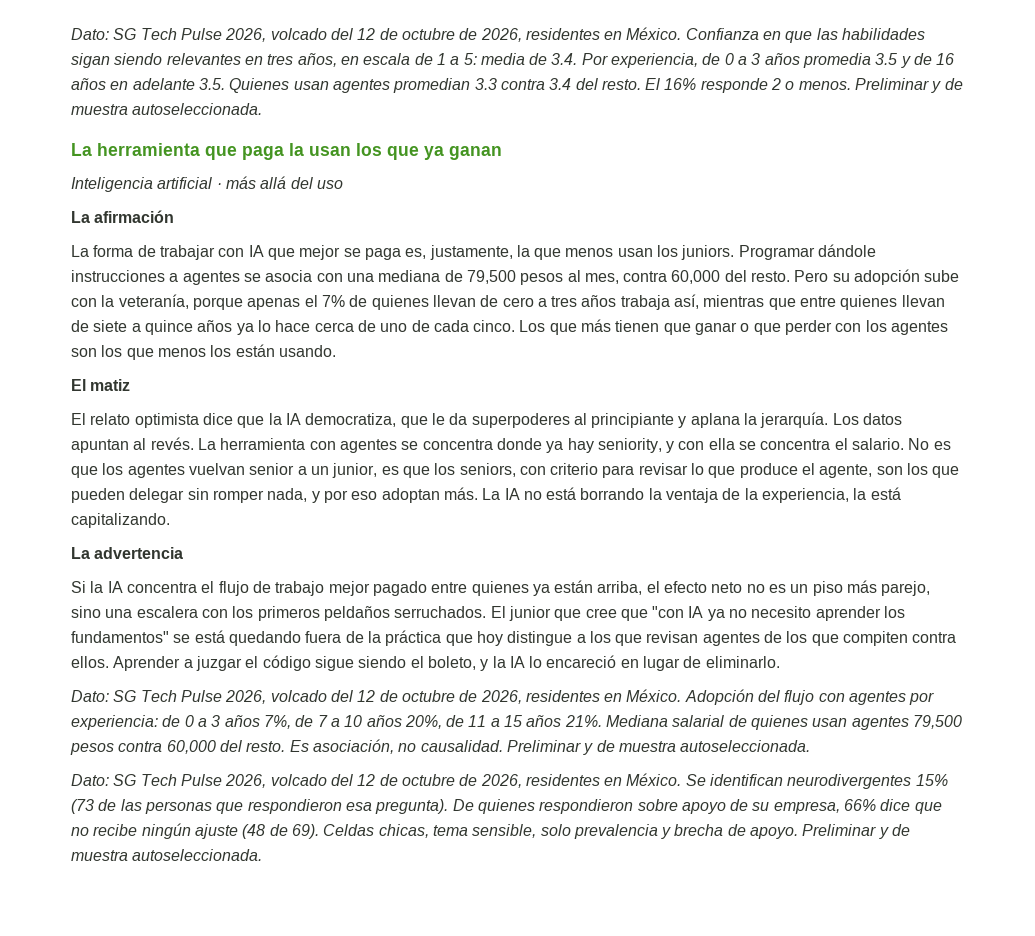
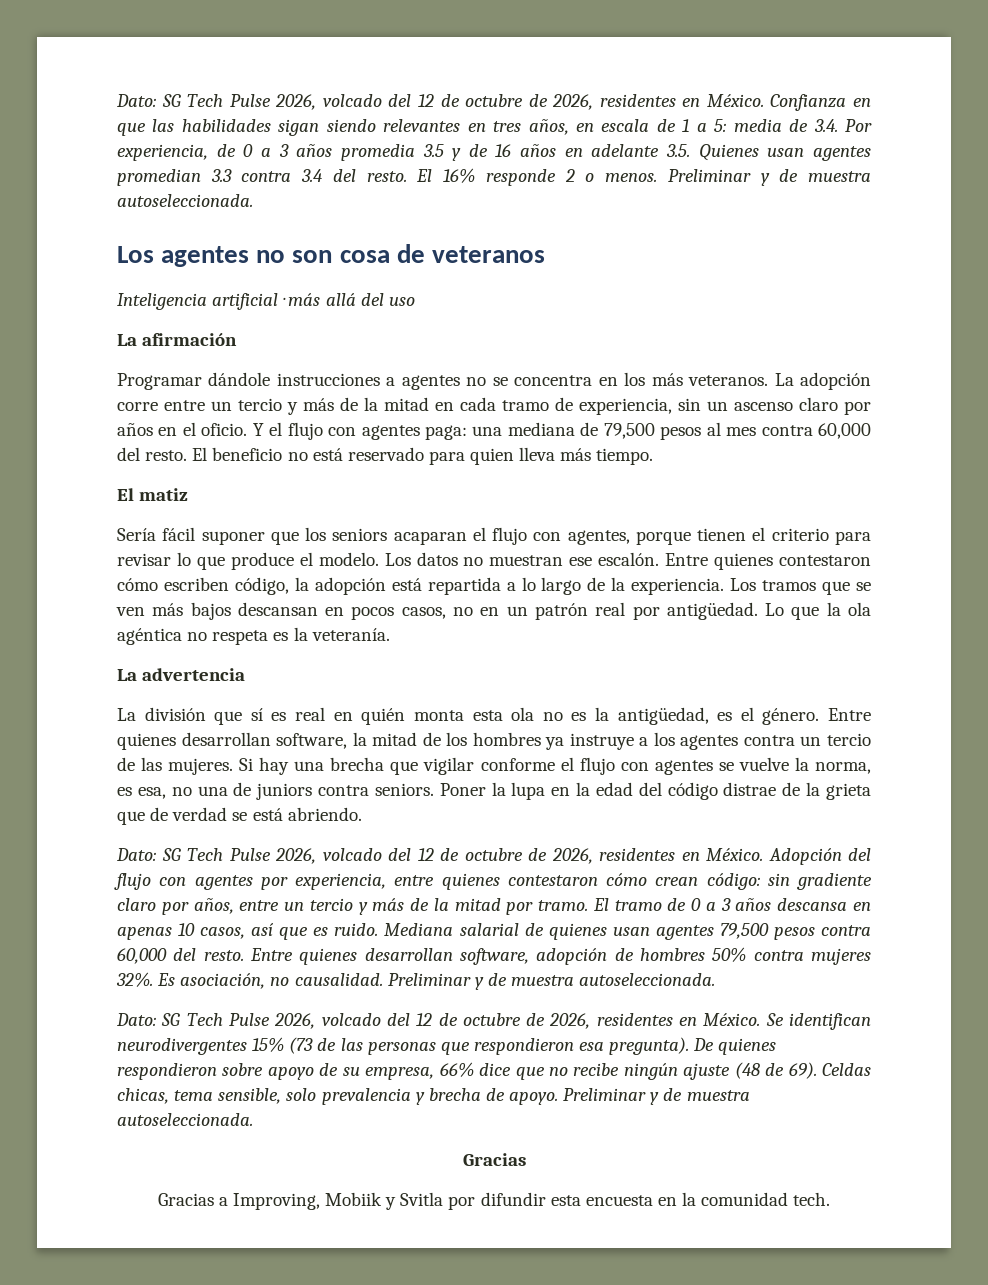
- La herramienta que paga la usan los que ya ganan
+ Los agentes no son cosa de veteranos
- La forma de trabajar con IA que mejor se paga es, justamente, la que menos usan los juniors. Programar dándole instrucciones a agentes se asocia con una mediana de 79,500 pesos al mes, contra 60,000 del resto. Pero su adopción sube con la veteranía, porque apenas el 7% de quienes llevan de cero a tres años trabaja así, mientras que entre quienes llevan de siete a quince años ya lo hace cerca de uno de cada cinco. Los que más tienen que ganar o que perder con los agentes son los que menos los están usando.
+ Programar dándole instrucciones a agentes no se concentra en los más veteranos. La adopción corre entre un tercio y más de la mitad en cada tramo de experiencia, sin un ascenso claro por años en el oficio. Y el flujo con agentes paga: una mediana de 79,500 pesos al mes contra 60,000 del resto. El beneficio no está reservado para quien lleva más tiempo.
  El matiz
- El relato optimista dice que la IA democratiza, que le da superpoderes al principiante y aplana la jerarquía. Los datos apuntan al revés. La herramienta con agentes se concentra donde ya hay seniority, y con ella se concentra el salario. No es que los agentes vuelvan senior a un junior, es que los seniors, con criterio para revisar lo que produce el agente, son los que pueden delegar sin romper nada, y por eso adoptan más. La IA no está borrando la ventaja de la experiencia, la está capitalizando.
+ Sería fácil suponer que los seniors acaparan el flujo con agentes, porque tienen el criterio para revisar lo que produce el modelo. Los datos no muestran ese escalón. Entre quienes contestaron cómo escriben código, la adopción está repartida a lo largo de la experiencia. Los tramos que se ven más bajos descansan en pocos casos, no en un patrón real por antigüedad. Lo que la ola agéntica no respeta es la veteranía.
  La advertencia
- Si la IA concentra el flujo de trabajo mejor pagado entre quienes ya están arriba, el efecto neto no es un piso más parejo, sino una escalera con los primeros peldaños serruchados. El junior que cree que "con IA ya no necesito aprender los fundamentos" se está quedando fuera de la práctica que hoy distingue a los que revisan agentes de los que compiten contra ellos. Aprender a juzgar el código sigue siendo el boleto, y la IA lo encareció en lugar de eliminarlo.
+ La división que sí es real en quién monta esta ola no es la antigüedad, es el género. Entre quienes desarrollan software, la mitad de los hombres ya instruye a los agentes contra un tercio de las mujeres. Si hay una brecha que vigilar conforme el flujo con agentes se vuelve la norma, es esa, no una de juniors contra seniors. Poner la lupa en la edad del código distrae de la grieta que de verdad se está abriendo.
- Adopción del flujo con agentes por experiencia: de 0 a 3 años 7%, de 7 a 10 años 20%, de 11 a 15 años 21%.
+ Adopción del flujo con agentes por experiencia, entre quienes contestaron cómo crean código: sin gradiente claro por años, entre un tercio y más de la mitad por tramo. El tramo de 0 a 3 años descansa en apenas 10 casos, así que es ruido.
+ Entre quienes desarrollan software, adopción de hombres 50% contra mujeres 32%.
  Celdas chicas, tema sensible, solo prevalencia y brecha de apoyo. Preliminar y de muestra autoseleccionada.
+ Gracias
+ Gracias a Improving, Mobiik y Svitla por difundir esta encuesta en la comunidad tech.

